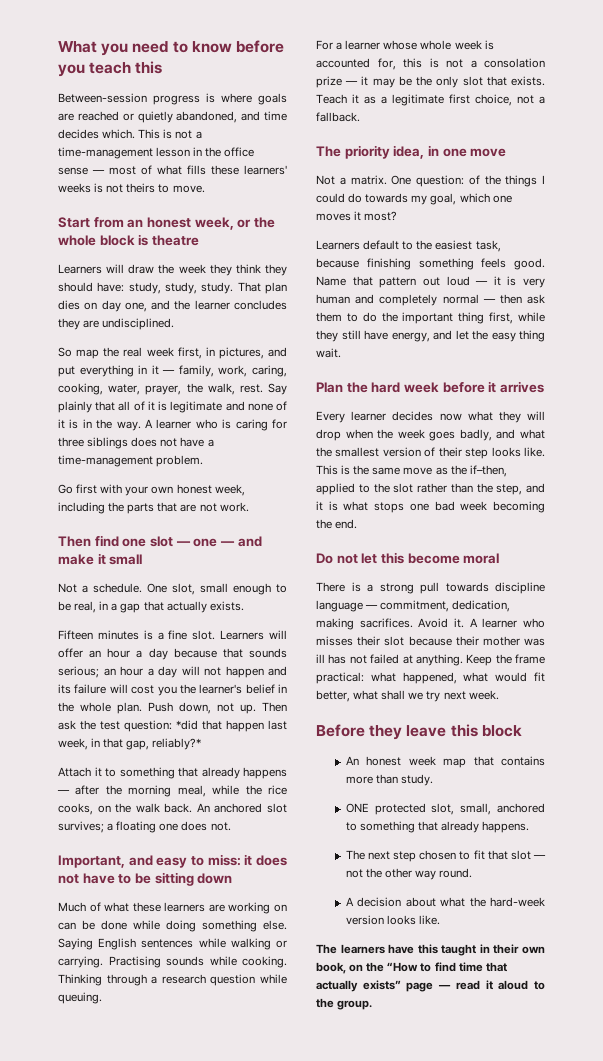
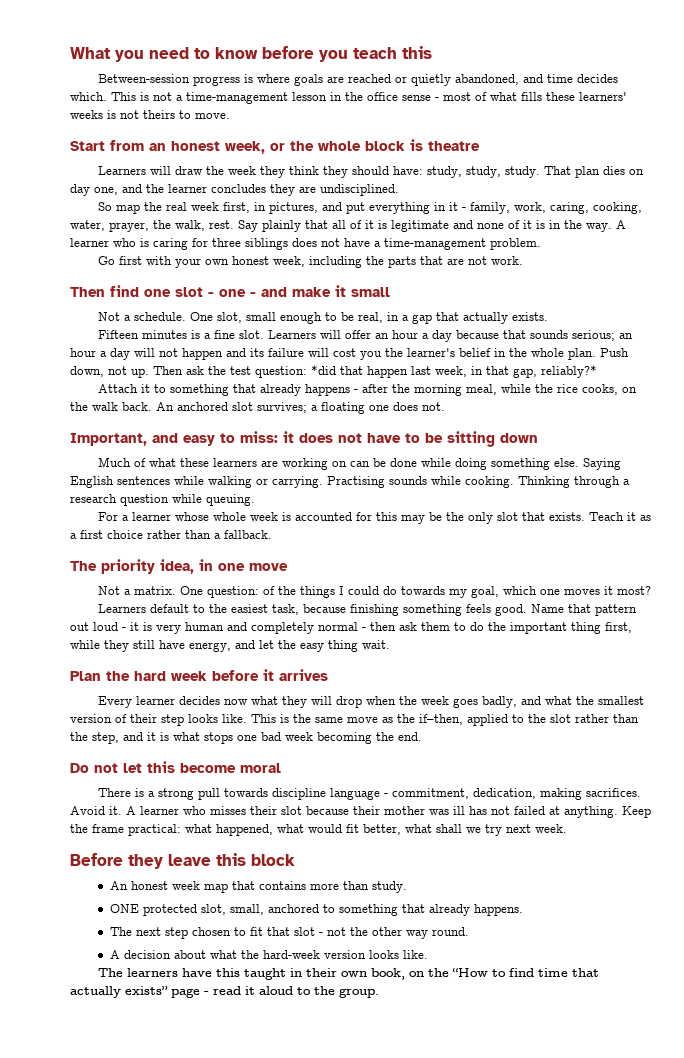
- This is not a time-management lesson in the office sense — most of what fills these learners' weeks is not theirs to move.
+ This is not a time-management lesson in the office sense - most of what fills these learners' weeks is not theirs to move.
- So map the real week first, in pictures, and put everything in it — family, work, caring, cooking, water, prayer, the walk, rest.
+ So map the real week first, in pictures, and put everything in it - family, work, caring, cooking, water, prayer, the walk, rest.
- Then find one slot — one — and make it small
+ Then find one slot - one - and make it small
- Attach it to something that already happens — after the morning meal, while the rice cooks, on the walk back.
+ Attach it to something that already happens - after the morning meal, while the rice cooks, on the walk back.
- For a learner whose whole week is accounted for, this is not a consolation prize — it may be the only slot that exists.
+ For a learner whose whole week is accounted for this may be the only slot that exists.
- Teach it as a legitimate first choice, not a fallback.
+ Teach it as a first choice rather than a fallback.
- Name that pattern out loud — it is very human and completely normal — then ask them to do the important thing first, while they still have energy, and let the easy thing wait.
+ Name that pattern out loud - it is very human and completely normal - then ask them to do the important thing first, while they still have energy, and let the easy thing wait.
- There is a strong pull towards discipline language — commitment, dedication, making sacrifices.
+ There is a strong pull towards discipline language - commitment, dedication, making sacrifices.
- The next step chosen to fit that slot — not the other way round.
+ The next step chosen to fit that slot - not the other way round.
- The learners have this taught in their own book, on the “How to find time that actually exists” page — read it aloud to the group.
+ The learners have this taught in their own book, on the “How to find time that actually exists” page - read it aloud to the group.

